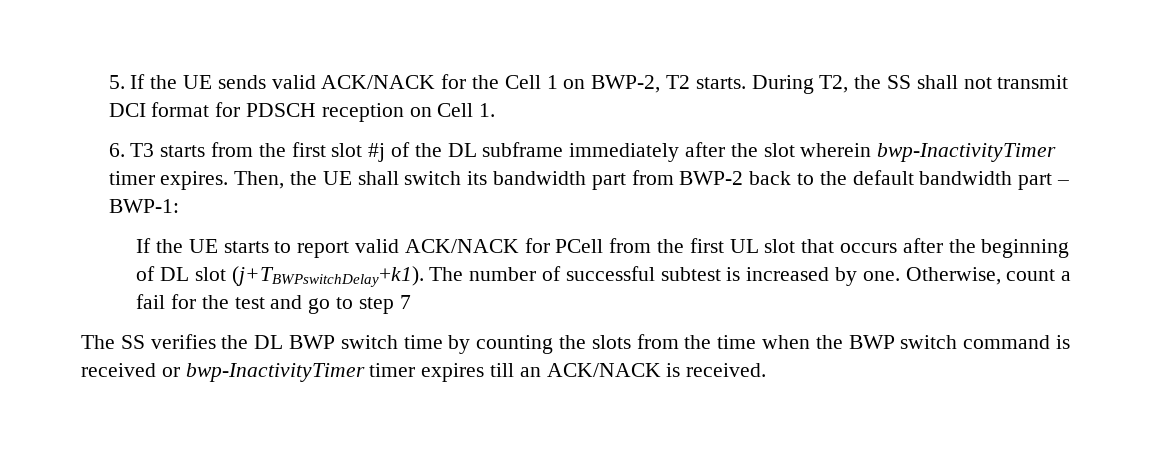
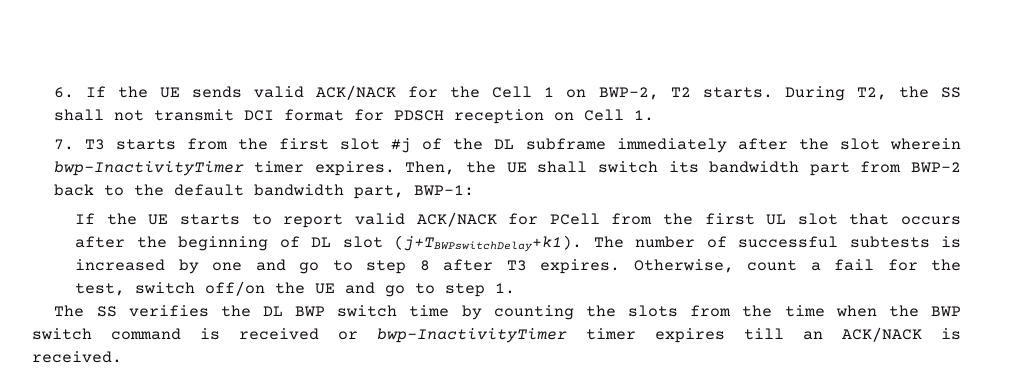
- 5. If the UE sends valid ACK/NACK for the Cell 1 on BWP-2, T2 starts.
+ 6. If the UE sends valid ACK/NACK for the Cell 1 on BWP-2, T2 starts.
- 6. T3 starts from the first slot #j of the DL subframe immediately after the slot wherein bwp-InactivityTimer timer expires.
+ 7. T3 starts from the first slot #j of the DL subframe immediately after the slot wherein bwp-InactivityTimer timer expires.
- Then, the UE shall switch its bandwidth part from BWP-2 back to the default bandwidth part – BWP-1:
+ Then, the UE shall switch its bandwidth part from BWP-2 back to the default bandwidth part, BWP-1:
- The number of successful subtest is increased by one.
+ The number of successful subtests is increased by one and go to step 8 after T3 expires.
- Otherwise, count a fail for the test and go to step 7
+ Otherwise, count a fail for the test, switch off/on the UE and go to step 1.

